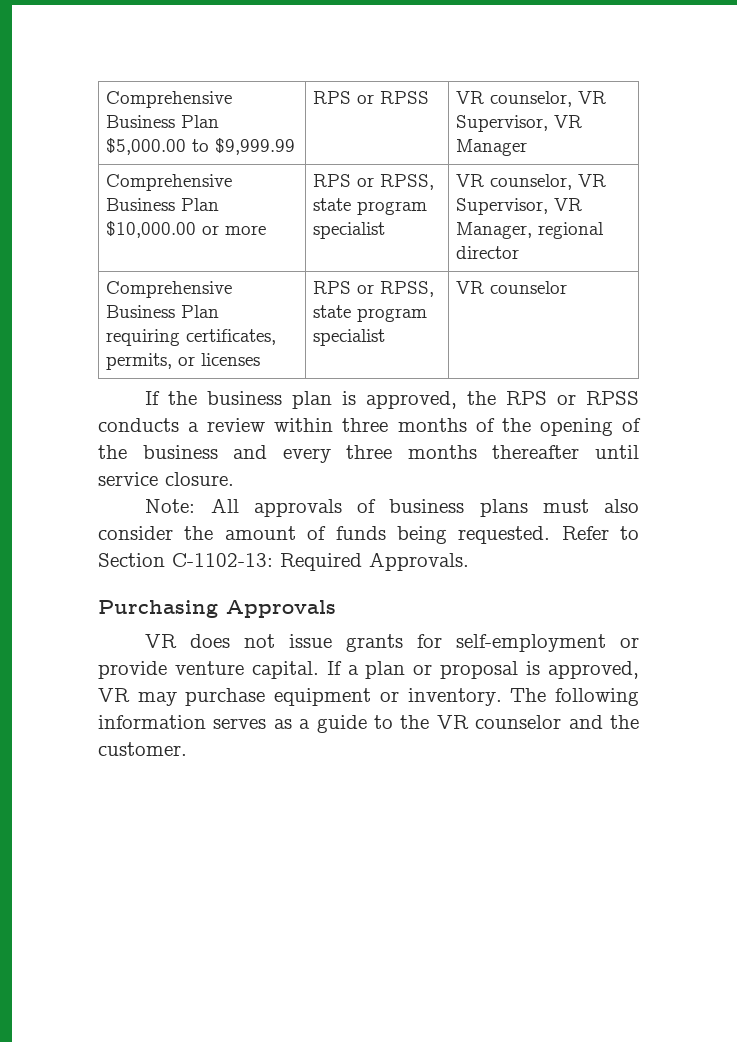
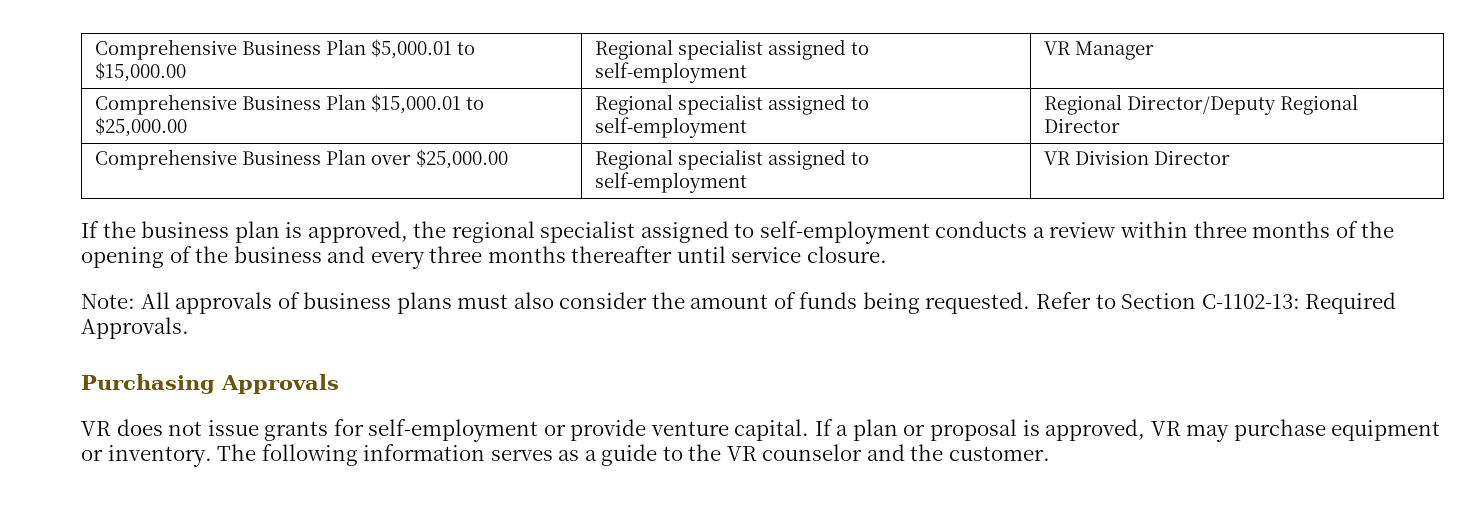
- Comprehensive Business Plan $5,000.00 to $9,999.99 | RPS or RPSS | VR counselor, VR Supervisor, VR Manager
- Comprehensive Business Plan $10,000.00 or more | RPS or RPSS, state program specialist | VR counselor, VR Supervisor, VR Manager, regional director
- Comprehensive Business Plan requiring certificates, permits, or licenses | RPS or RPSS, state program specialist | VR counselor
+ Comprehensive Business Plan $5,000.01 to $15,000.00 | Regional specialist assigned to self-employment | VR Manager
+ Comprehensive Business Plan $15,000.01 to $25,000.00 | Regional specialist assigned to self-employment | Regional Director/Deputy Regional Director
+ Comprehensive Business Plan over $25,000.00 | Regional specialist assigned to self-employment | VR Division Director
- If the business plan is approved, the RPS or RPSS conducts a review within three months of the opening of the business and every three months thereafter until service closure.
+ If the business plan is approved, the regional specialist assigned to self-employment conducts a review within three months of the opening of the business and every three months thereafter until service closure.

